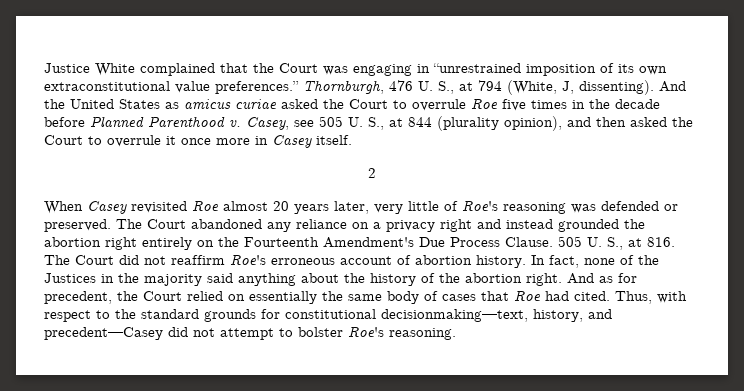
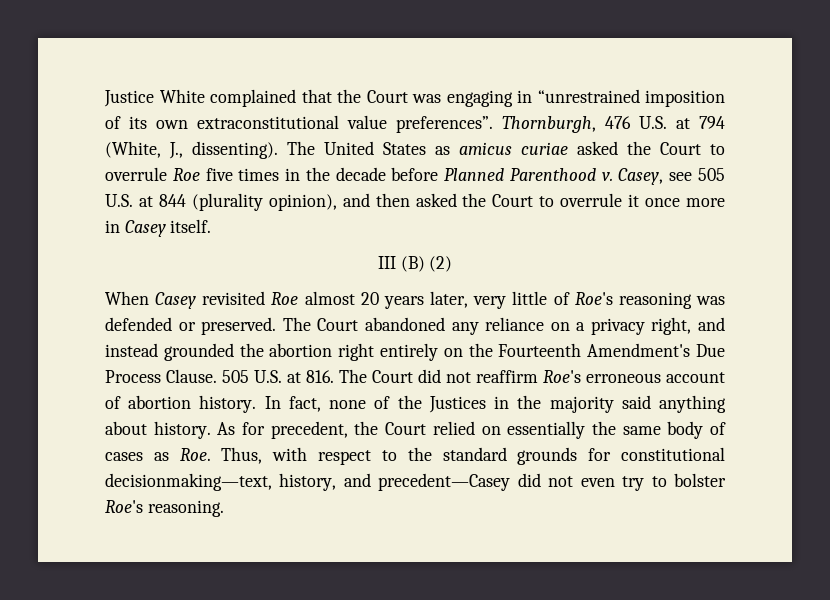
- Justice White complained that the Court was engaging in “unrestrained imposition of its own extraconstitutional value preferences.”
+ Justice White complained that the Court was engaging in “unrestrained imposition of its own extraconstitutional value preferences”.
- Thornburgh, 476 U. S., at 794 (White, J, dissenting). And the United States as amicus curiae asked the Court to overrule Roe five times in the decade before Planned Parenthood v.
+ Thornburgh, 476 U.S. at 794 (White, J., dissenting). The United States as amicus curiae asked the Court to overrule Roe five times in the decade before Planned Parenthood v.
- Casey, see 505 U. S., at 844 (plurality opinion), and then asked the Court to overrule it once more in Casey itself.
+ Casey, see 505 U.S. at 844 (plurality opinion), and then asked the Court to overrule it once more in Casey itself.
- 2
+ III (B) (2)
- The Court abandoned any reliance on a privacy right and instead grounded the abortion right entirely on the Fourteenth Amendment's Due Process Clause.
+ The Court abandoned any reliance on a privacy right, and instead grounded the abortion right entirely on the Fourteenth Amendment's Due Process Clause.
- 505 U. S., at 816. The Court did not reaffirm Roe's erroneous account of abortion history.
+ 505 U.S. at 816. The Court did not reaffirm Roe's erroneous account of abortion history.
- In fact, none of the Justices in the majority said anything about the history of the abortion right. And as for precedent, the Court relied on essentially the same body of cases that Roe had cited. Thus, with respect to the standard grounds for constitutional decisionmaking—text, history, and precedent—Casey did not attempt to bolster Roe's reasoning.
+ In fact, none of the Justices in the majority said anything about history. As for precedent, the Court relied on essentially the same body of cases as Roe. Thus, with respect to the standard grounds for constitutional decisionmaking—text, history, and precedent—Casey did not even try to bolster Roe's reasoning.

